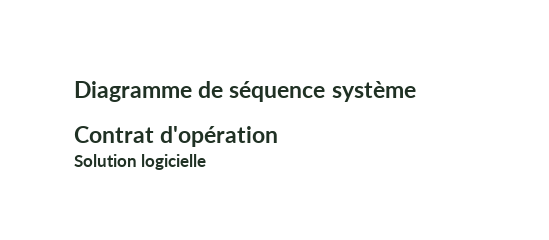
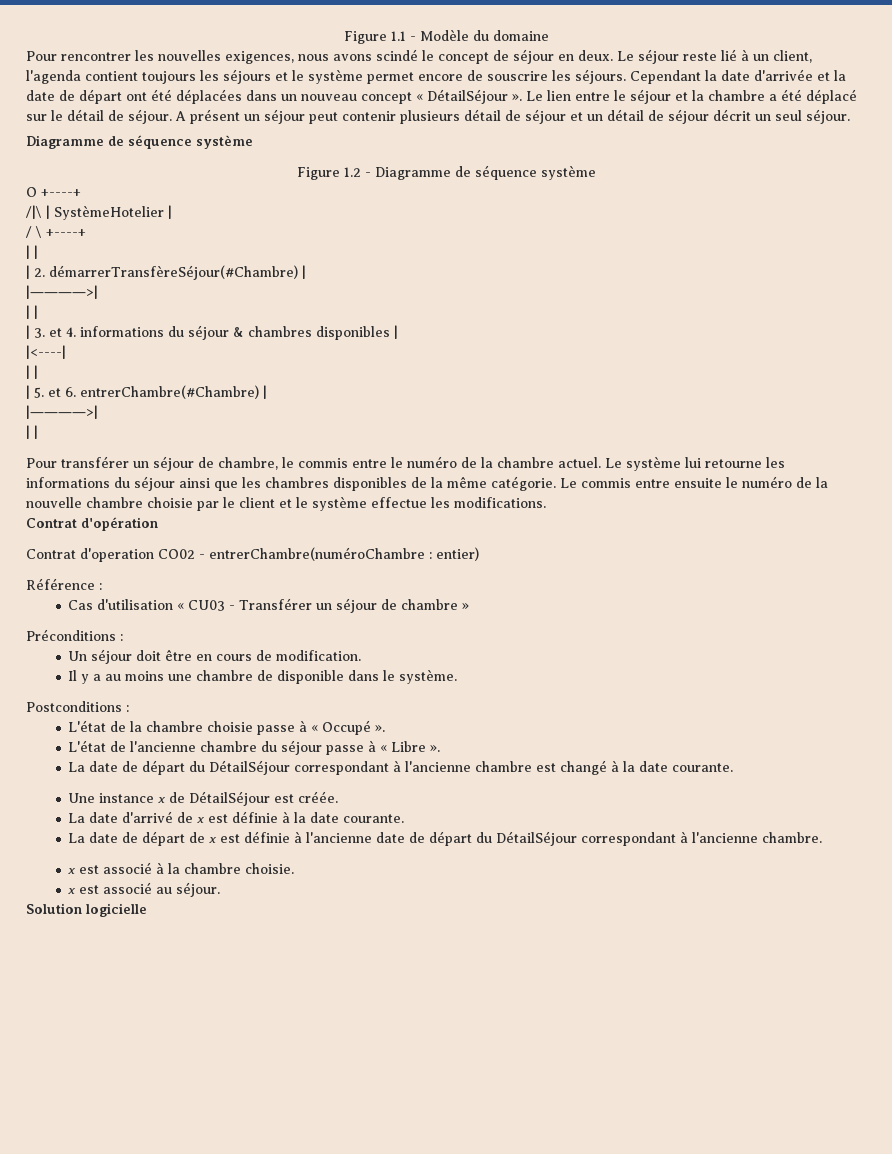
+ Figure 1.1 - Modèle du domaine
+ Pour rencontrer les nouvelles exigences, nous avons scindé le concept de séjour en deux. Le séjour reste lié à un client, l'agenda contient toujours les séjours et le système permet encore de souscrire les séjours. Cependant la date d'arrivée et la date de départ ont été déplacées dans un nouveau concept « DétailSéjour ». Le lien entre le séjour et la chambre a été déplacé sur le détail de séjour. A présent un séjour peut contenir plusieurs détail de séjour et un détail de séjour décrit un seul séjour.
  Diagramme de séquence système
+ Figure 1.2 - Diagramme de séquence système
+ O +----+
+ /|\ | SystèmeHotelier |
+ / \ +----+
+ | |
+ | 2. démarrerTransfèreSéjour(#Chambre) |
+ |――――>|
+ | |
+ | 3. et 4. informations du séjour & chambres disponibles |
+ |<----|
+ | |
+ | 5. et 6. entrerChambre(#Chambre) |
+ |――――>|
+ | |
+ Pour transférer un séjour de chambre, le commis entre le numéro de la chambre actuel. Le système lui retourne les informations du séjour ainsi que les chambres disponibles de la même catégorie. Le commis entre ensuite le numéro de la nouvelle chambre choisie par le client et le système effectue les modifications.
  Contrat d'opération
+ Contrat d'operation CO02 - entrerChambre(numéroChambre : entier)
+ Référence :
+ Cas d'utilisation « CU03 - Transférer un séjour de chambre »
+ Préconditions :
+ Un séjour doit être en cours de modification.
+ Il y a au moins une chambre de disponible dans le système.
+ Postconditions :
+ L'état de la chambre choisie passe à « Occupé ».
+ L'état de l'ancienne chambre du séjour passe à « Libre ».
+ La date de départ du DétailSéjour correspondant à l'ancienne chambre est changé à la date courante.
+ Une instance x de DétailSéjour est créée.
+ La date d'arrivé de x est définie à la date courante.
+ La date de départ de x est définie à l'ancienne date de départ du DétailSéjour correspondant à l'ancienne chambre.
+ x est associé à la chambre choisie.
+ x est associé au séjour.

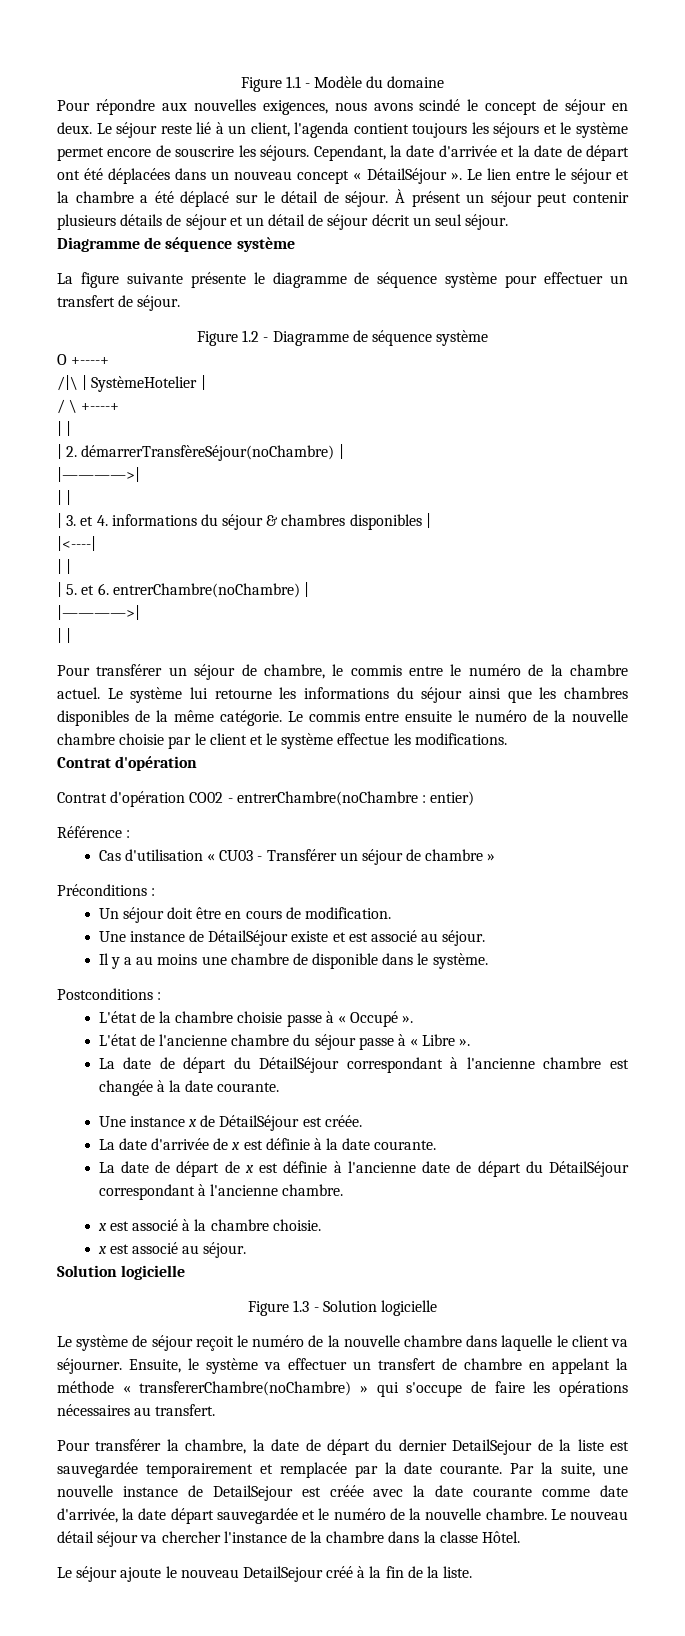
- Pour rencontrer les nouvelles exigences, nous avons scindé le concept de séjour en deux.
+ Pour répondre aux nouvelles exigences, nous avons scindé le concept de séjour en deux.
- Cependant la date d'arrivée et la date de départ ont été déplacées dans un nouveau concept « DétailSéjour ».
+ Cependant, la date d'arrivée et la date de départ ont été déplacées dans un nouveau concept « DétailSéjour ».
- A présent un séjour peut contenir plusieurs détail de séjour et un détail de séjour décrit un seul séjour.
+ À présent un séjour peut contenir plusieurs détails de séjour et un détail de séjour décrit un seul séjour.
+ La figure suivante présente le diagramme de séquence système pour effectuer un transfert de séjour.
- | 2. démarrerTransfèreSéjour(#Chambre) |
+ | 2. démarrerTransfèreSéjour(noChambre) |
- | 5. et 6. entrerChambre(#Chambre) |
+ | 5. et 6. entrerChambre(noChambre) |
- Contrat d'operation CO02 - entrerChambre(numéroChambre : entier)
+ Contrat d'opération CO02 - entrerChambre(noChambre : entier)
+ Une instance de DétailSéjour existe et est associé au séjour.
- La date de départ du DétailSéjour correspondant à l'ancienne chambre est changé à la date courante.
+ La date de départ du DétailSéjour correspondant à l'ancienne chambre est changée à la date courante.
- La date d'arrivé de x est définie à la date courante.
+ La date d'arrivée de x est définie à la date courante.
+ Figure 1.3 - Solution logicielle
+ Le système de séjour reçoit le numéro de la nouvelle chambre dans laquelle le client va séjourner. Ensuite, le système va effectuer un transfert de chambre en appelant la méthode « transfererChambre(noChambre) » qui s'occupe de faire les opérations nécessaires au transfert.
+ Pour transférer la chambre, la date de départ du dernier DetailSejour de la liste est sauvegardée temporairement et remplacée par la date courante. Par la suite, une nouvelle instance de DetailSejour est créée avec la date courante comme date d'arrivée, la date départ sauvegardée et le numéro de la nouvelle chambre. Le nouveau détail séjour va chercher l'instance de la chambre dans la classe Hôtel.
+ Le séjour ajoute le nouveau DetailSejour créé à la fin de la liste.

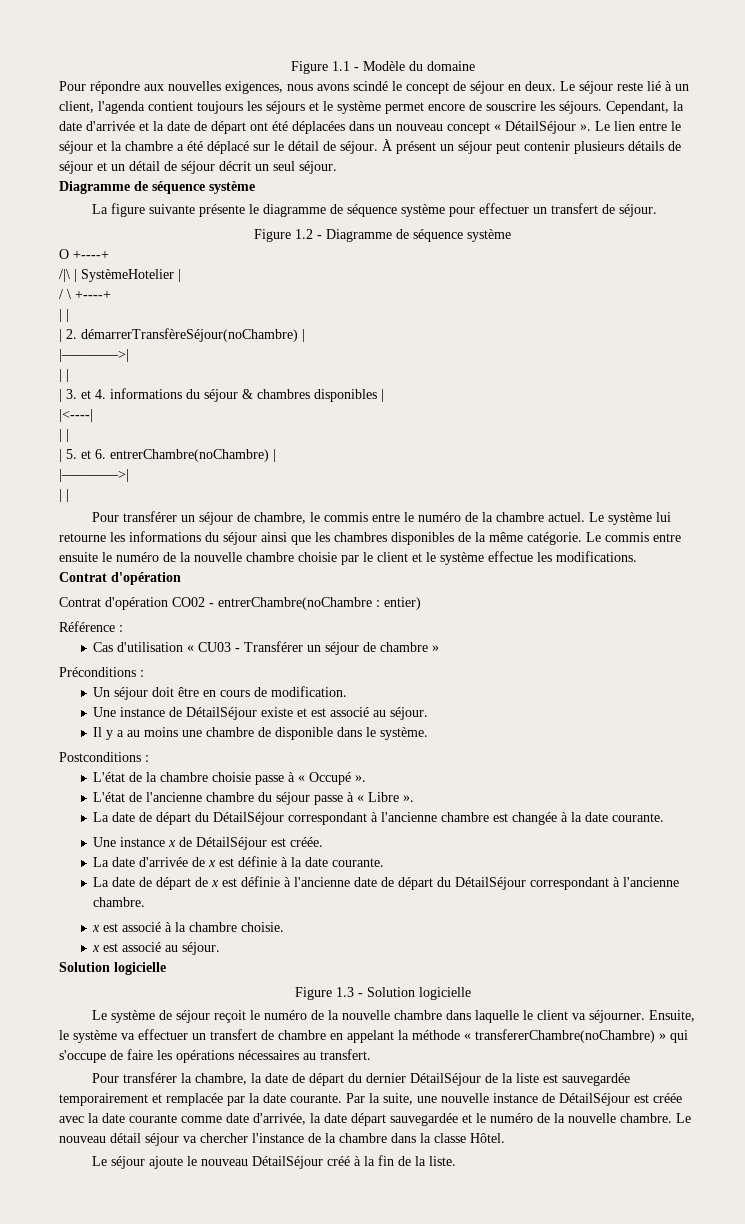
- Pour transférer la chambre, la date de départ du dernier DetailSejour de la liste est sauvegardée temporairement et remplacée par la date courante.
+ Pour transférer la chambre, la date de départ du dernier DétailSéjour de la liste est sauvegardée temporairement et remplacée par la date courante.
- Par la suite, une nouvelle instance de DetailSejour est créée avec la date courante comme date d'arrivée, la date départ sauvegardée et le numéro de la nouvelle chambre.
+ Par la suite, une nouvelle instance de DétailSéjour est créée avec la date courante comme date d'arrivée, la date départ sauvegardée et le numéro de la nouvelle chambre.
- Le séjour ajoute le nouveau DetailSejour créé à la fin de la liste.
+ Le séjour ajoute le nouveau DétailSéjour créé à la fin de la liste.

